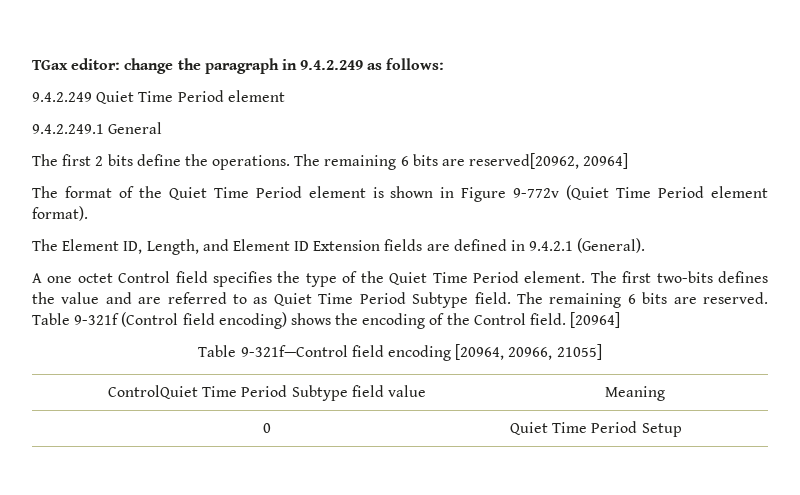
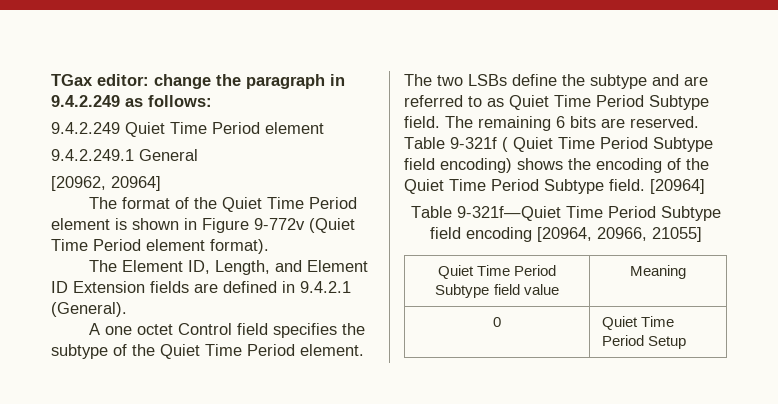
- The first 2 bits define the operations. The remaining 6 bits are reserved[20962, 20964]
+ [20962, 20964]
- A one octet Control field specifies the type of the Quiet Time Period element.
+ A one octet Control field specifies the subtype of the Quiet Time Period element.
- The first two-bits defines the value and are referred to as Quiet Time Period Subtype field.
+ The two LSBs define the subtype and are referred to as Quiet Time Period Subtype field.
- Table 9-321f (Control field encoding) shows the encoding of the Control field.
+ Table 9-321f ( Quiet Time Period Subtype field encoding) shows the encoding of the Quiet Time Period Subtype field.
- Table 9-321f—Control field encoding [20964, 20966, 21055]
+ Table 9-321f—Quiet Time Period Subtype field encoding [20964, 20966, 21055]
- ControlQuiet Time Period Subtype field value | Meaning
+ Quiet Time Period Subtype field value | Meaning

